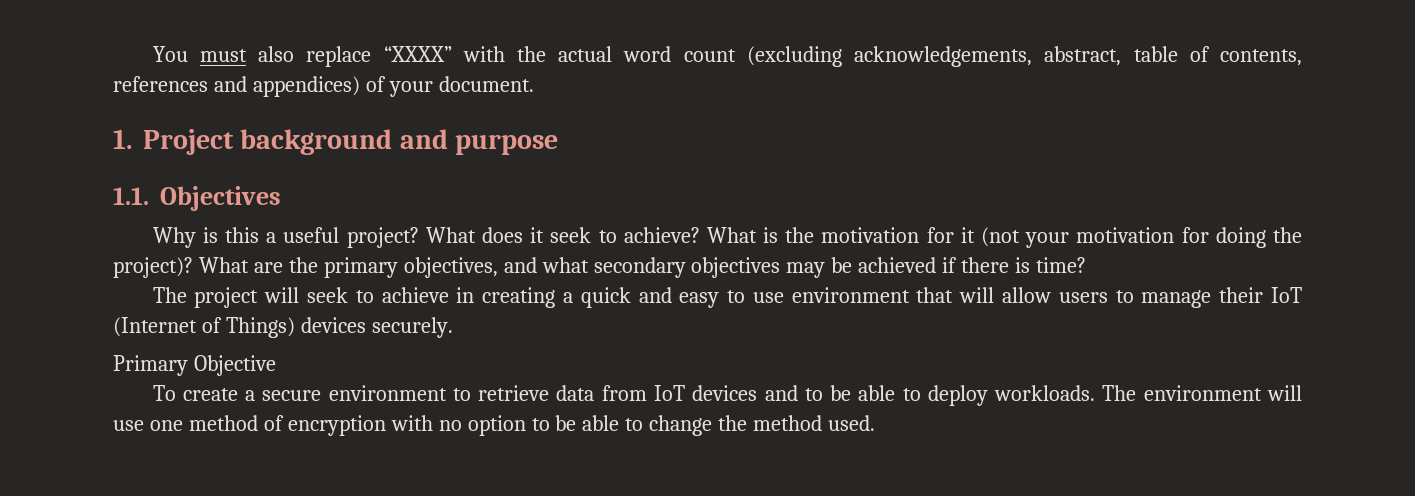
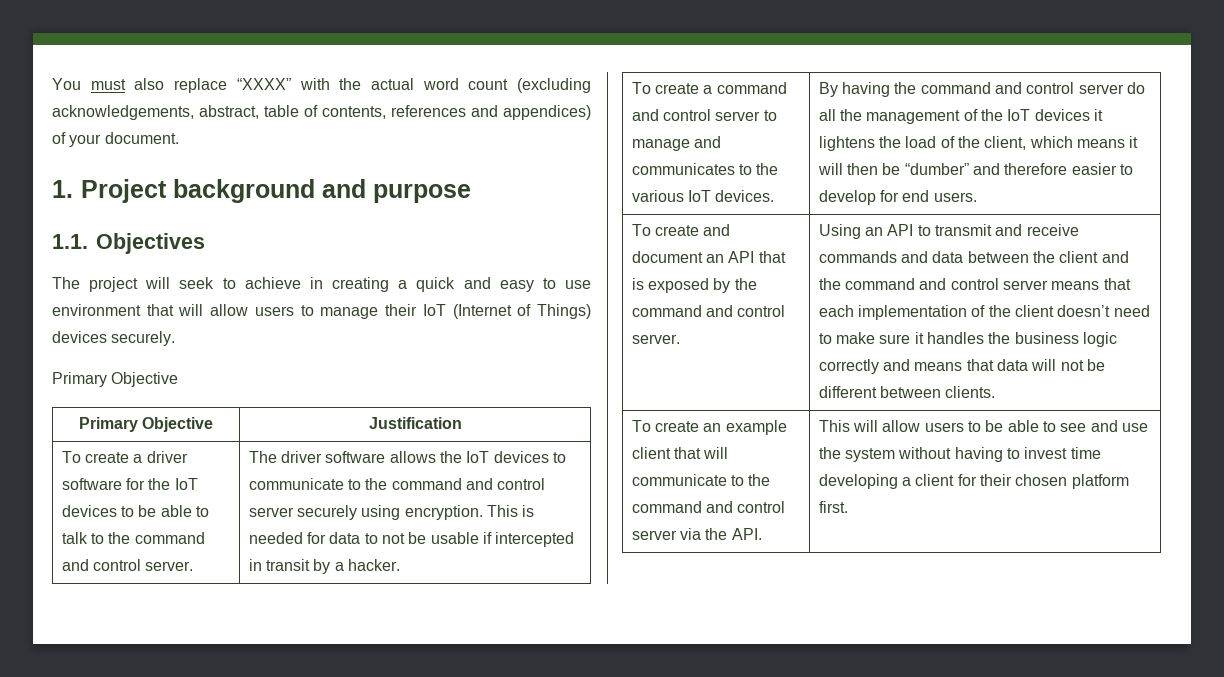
- Why is this a useful project? What does it seek to achieve? What is the motivation for it (not your motivation for doing the project)? What are the primary objectives, and what secondary objectives may be achieved if there is time?
- To create a secure environment to retrieve data from IoT devices and to be able to deploy workloads. The environment will use one method of encryption with no option to be able to change the method used.
+ Primary Objective | Justification
+ To create a driver software for the IoT devices to be able to talk to the command and control server. | The driver software allows the IoT devices to communicate to the command and control server securely using encryption. This is needed for data to not be usable if intercepted in transit by a hacker.
+ To create a command and control server to manage and communicates to the various IoT devices. | By having the command and control server do all the management of the IoT devices it lightens the load of the client, which means it will then be “dumber” and therefore easier to develop for end users.
+ To create and document an API that is exposed by the command and control server. | Using an API to transmit and receive commands and data between the client and the command and control server means that each implementation of the client doesn’t need to make sure it handles the business logic correctly and means that data will not be different between clients.
+ To create an example client that will communicate to the command and control server via the API. | This will allow users to be able to see and use the system without having to invest time developing a client for their chosen platform first.

